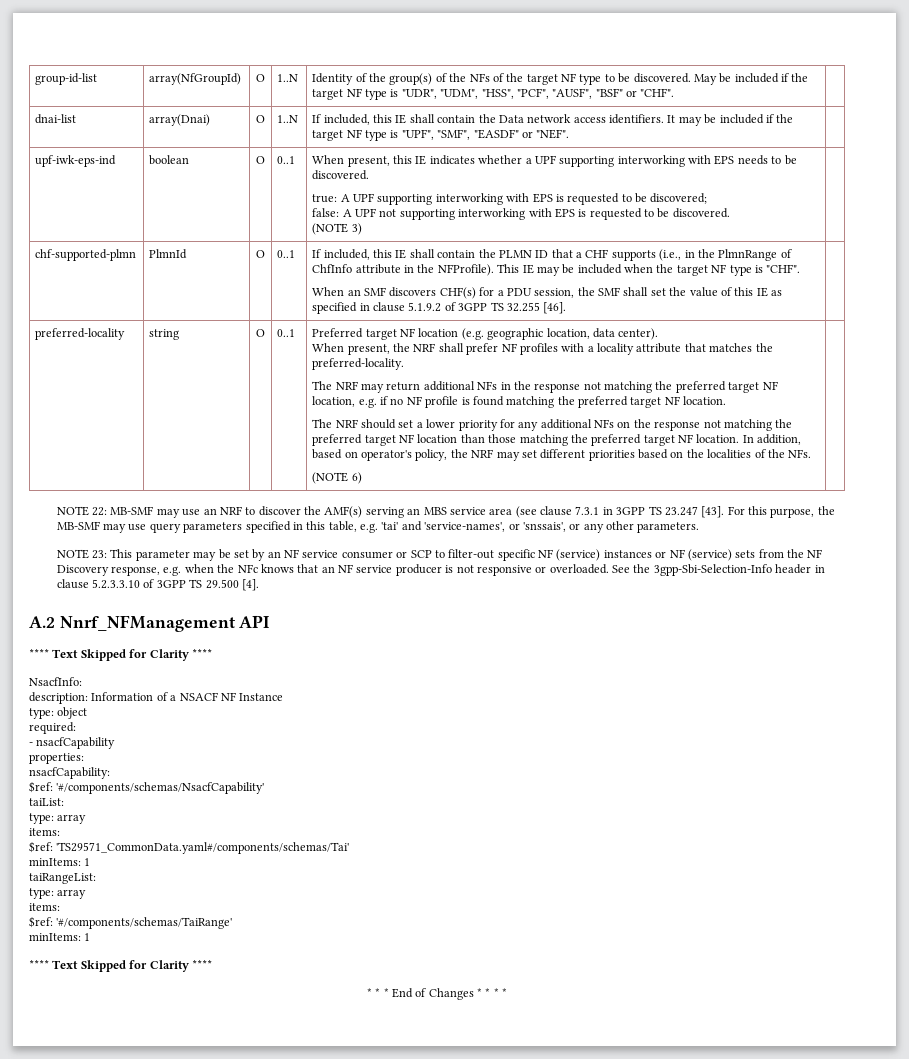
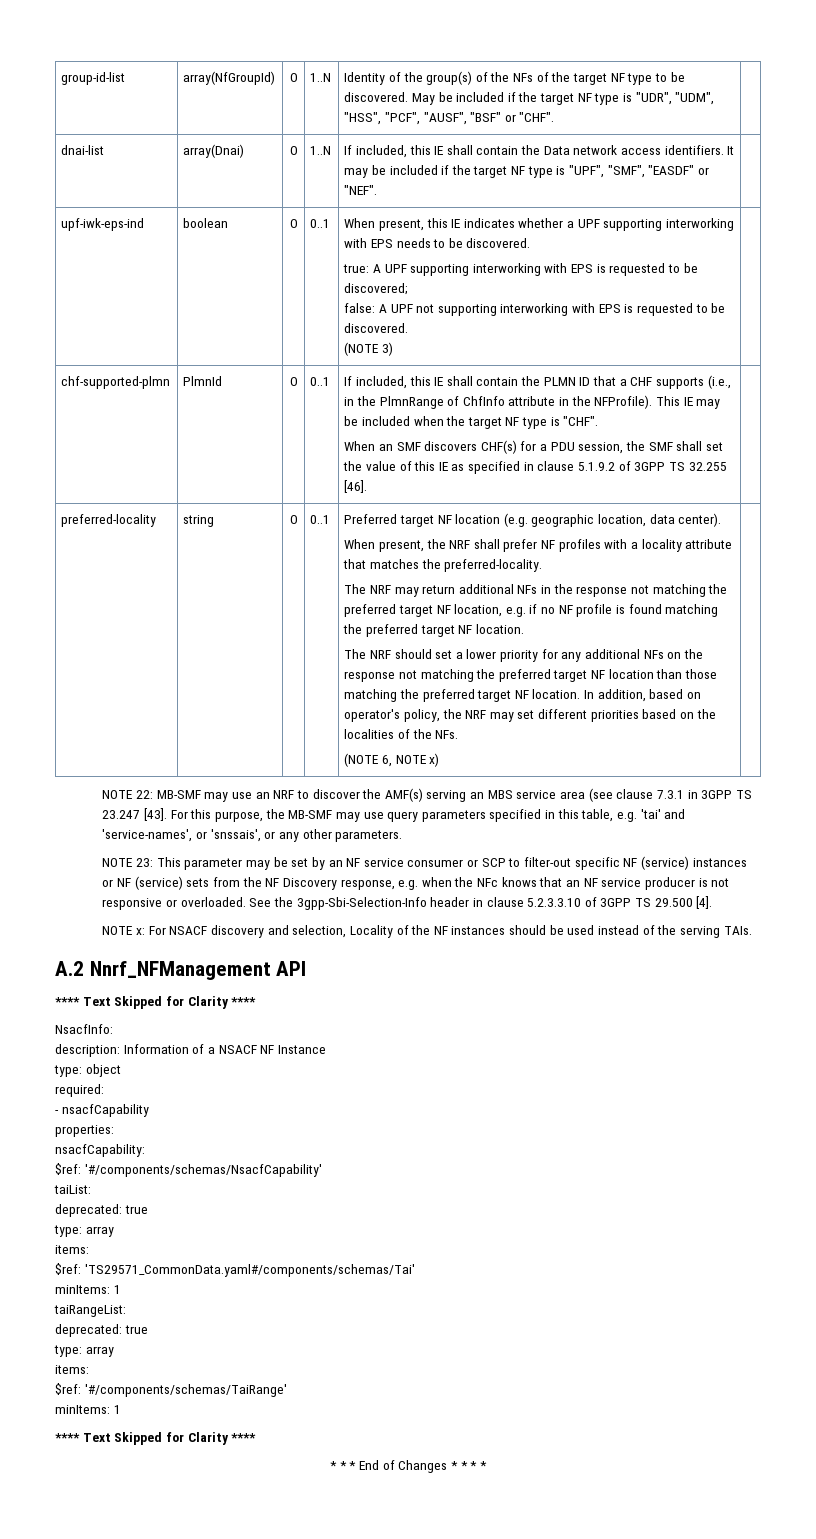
- (NOTE 6)
+ (NOTE 6, NOTE x)
+ NOTE x: For NSACF discovery and selection, Locality of the NF instances should be used instead of the serving TAIs.
  taiList:
+ deprecated: true
  taiRangeList:
+ deprecated: true

